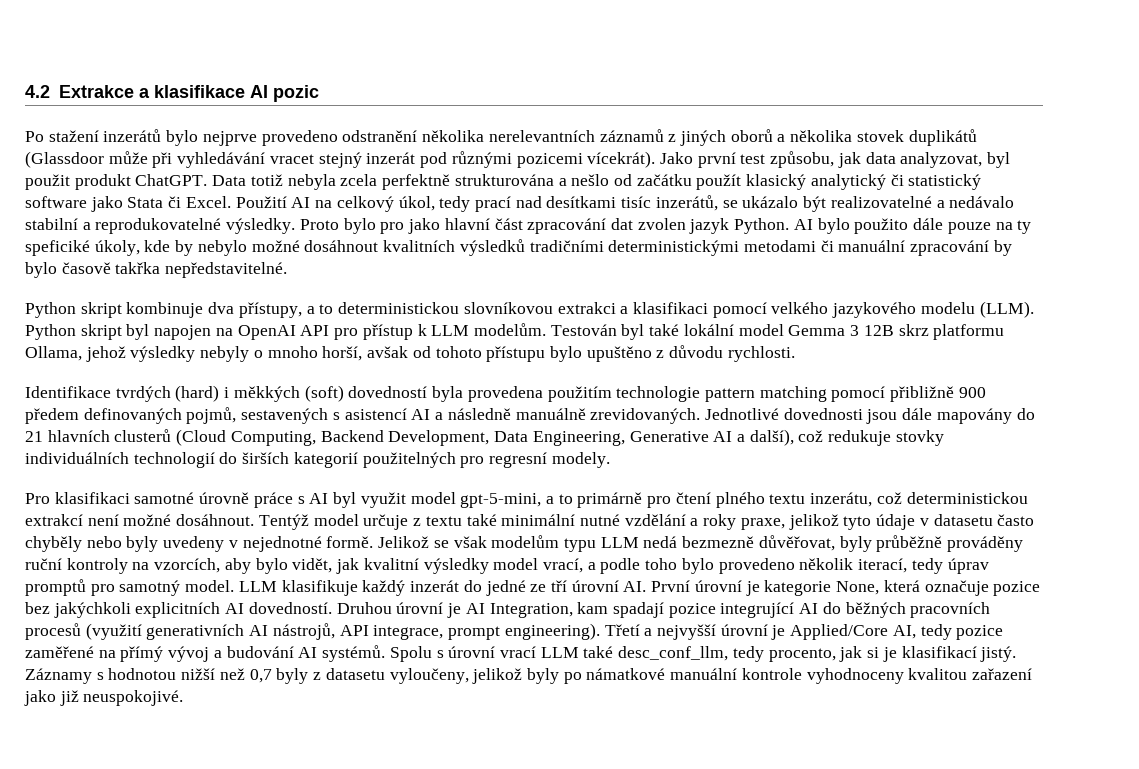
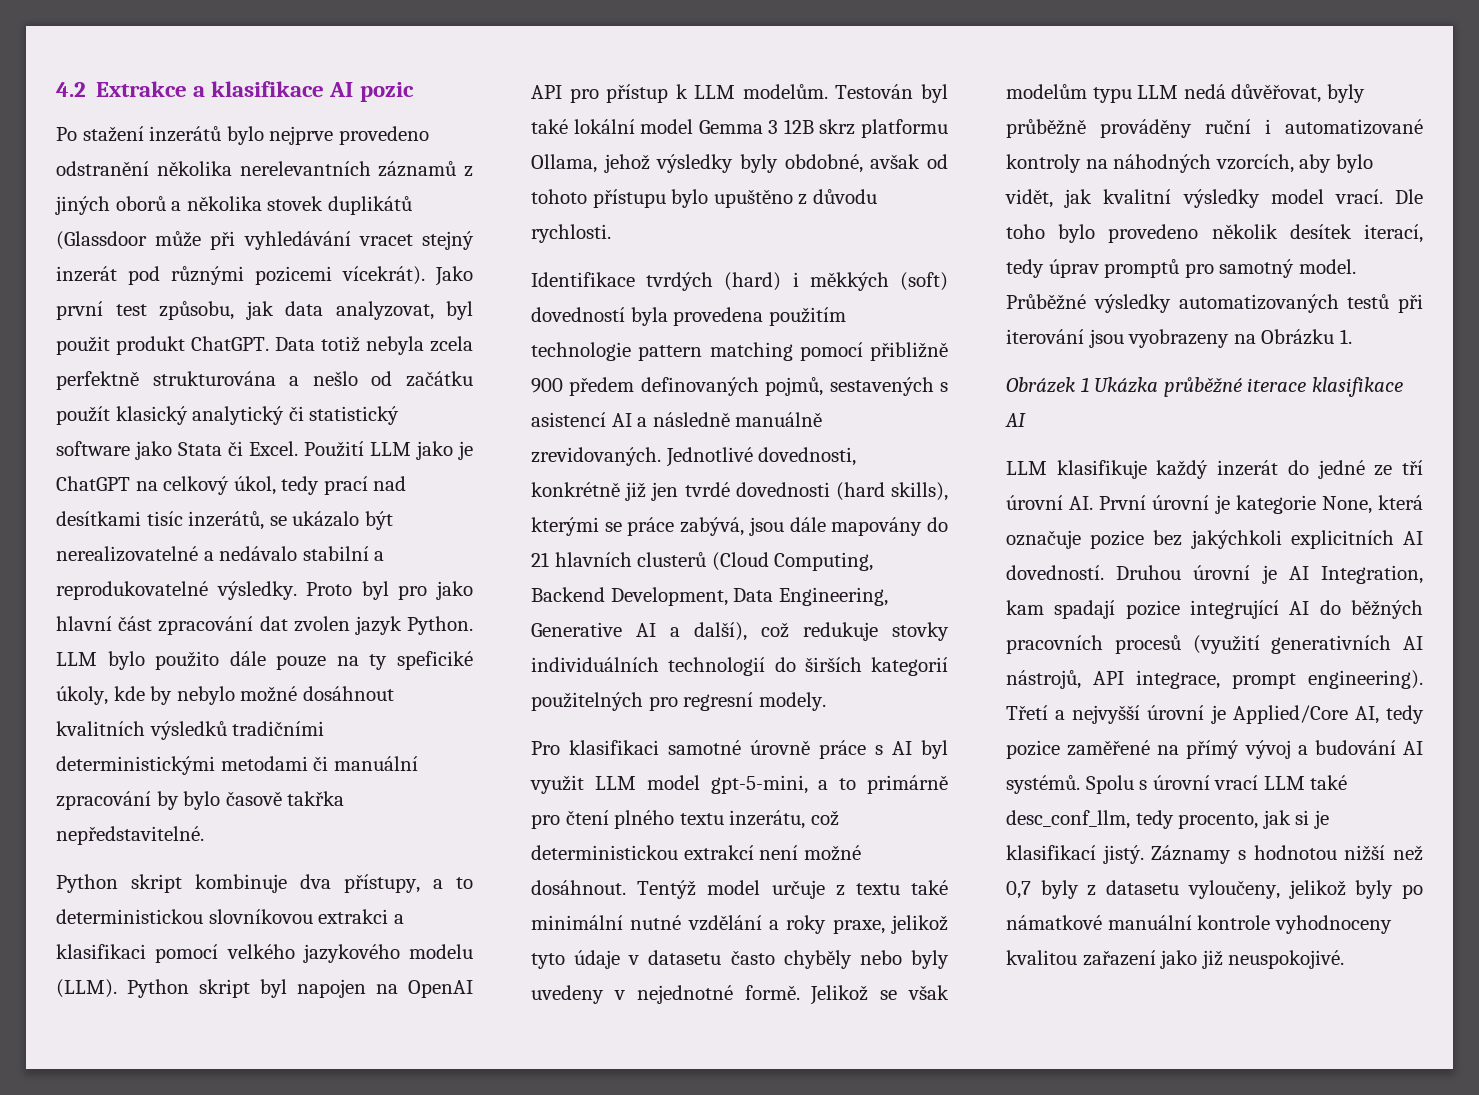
- Použití AI na celkový úkol, tedy prací nad desítkami tisíc inzerátů, se ukázalo být realizovatelné a nedávalo stabilní a reprodukovatelné výsledky.
+ Použití LLM jako je ChatGPT na celkový úkol, tedy prací nad desítkami tisíc inzerátů, se ukázalo být nerealizovatelné a nedávalo stabilní a reprodukovatelné výsledky.
- Proto bylo pro jako hlavní část zpracování dat zvolen jazyk Python.
+ Proto byl pro jako hlavní část zpracování dat zvolen jazyk Python.
- AI bylo použito dále pouze na ty speficiké úkoly, kde by nebylo možné dosáhnout kvalitních výsledků tradičními deterministickými metodami či manuální zpracování by bylo časově takřka nepředstavitelné.
+ LLM bylo použito dále pouze na ty speficiké úkoly, kde by nebylo možné dosáhnout kvalitních výsledků tradičními deterministickými metodami či manuální zpracování by bylo časově takřka nepředstavitelné.
- Testován byl také lokální model Gemma 3 12B skrz platformu Ollama, jehož výsledky nebyly o mnoho horší, avšak od tohoto přístupu bylo upuštěno z důvodu rychlosti.
+ Testován byl také lokální model Gemma 3 12B skrz platformu Ollama, jehož výsledky byly obdobné, avšak od tohoto přístupu bylo upuštěno z důvodu rychlosti.
- Jednotlivé dovednosti jsou dále mapovány do 21 hlavních clusterů (Cloud Computing, Backend Development, Data Engineering, Generative AI a další), což redukuje stovky individuálních technologií do širších kategorií použitelných pro regresní modely.
+ Jednotlivé dovednosti, konkrétně již jen tvrdé dovednosti (hard skills), kterými se práce zabývá, jsou dále mapovány do 21 hlavních clusterů (Cloud Computing, Backend Development, Data Engineering, Generative AI a další), což redukuje stovky individuálních technologií do širších kategorií použitelných pro regresní modely.
- Pro klasifikaci samotné úrovně práce s AI byl využit model gpt-5-mini, a to primárně pro čtení plného textu inzerátu, což deterministickou extrakcí není možné dosáhnout.
+ Pro klasifikaci samotné úrovně práce s AI byl využit LLM model gpt-5-mini, a to primárně pro čtení plného textu inzerátu, což deterministickou extrakcí není možné dosáhnout.
- Jelikož se však modelům typu LLM nedá bezmezně důvěřovat, byly průběžně prováděny ruční kontroly na vzorcích, aby bylo vidět, jak kvalitní výsledky model vrací, a podle toho bylo provedeno několik iterací, tedy úprav promptů pro samotný model. LLM klasifikuje každý inzerát do jedné ze tří úrovní AI. První úrovní je kategorie None, která označuje pozice bez jakýchkoli explicitních AI dovedností.
+ Jelikož se však modelům typu LLM nedá důvěřovat, byly průběžně prováděny ruční i automatizované kontroly na náhodných vzorcích, aby bylo vidět, jak kvalitní výsledky model vrací. Dle toho bylo provedeno několik desítek iterací, tedy úprav promptů pro samotný model. Průběžné výsledky automatizovaných testů při iterování jsou vyobrazeny na Obrázku 1.
+ Obrázek 1 Ukázka průběžné iterace klasifikace AI
+ LLM klasifikuje každý inzerát do jedné ze tří úrovní AI. První úrovní je kategorie None, která označuje pozice bez jakýchkoli explicitních AI dovedností.

